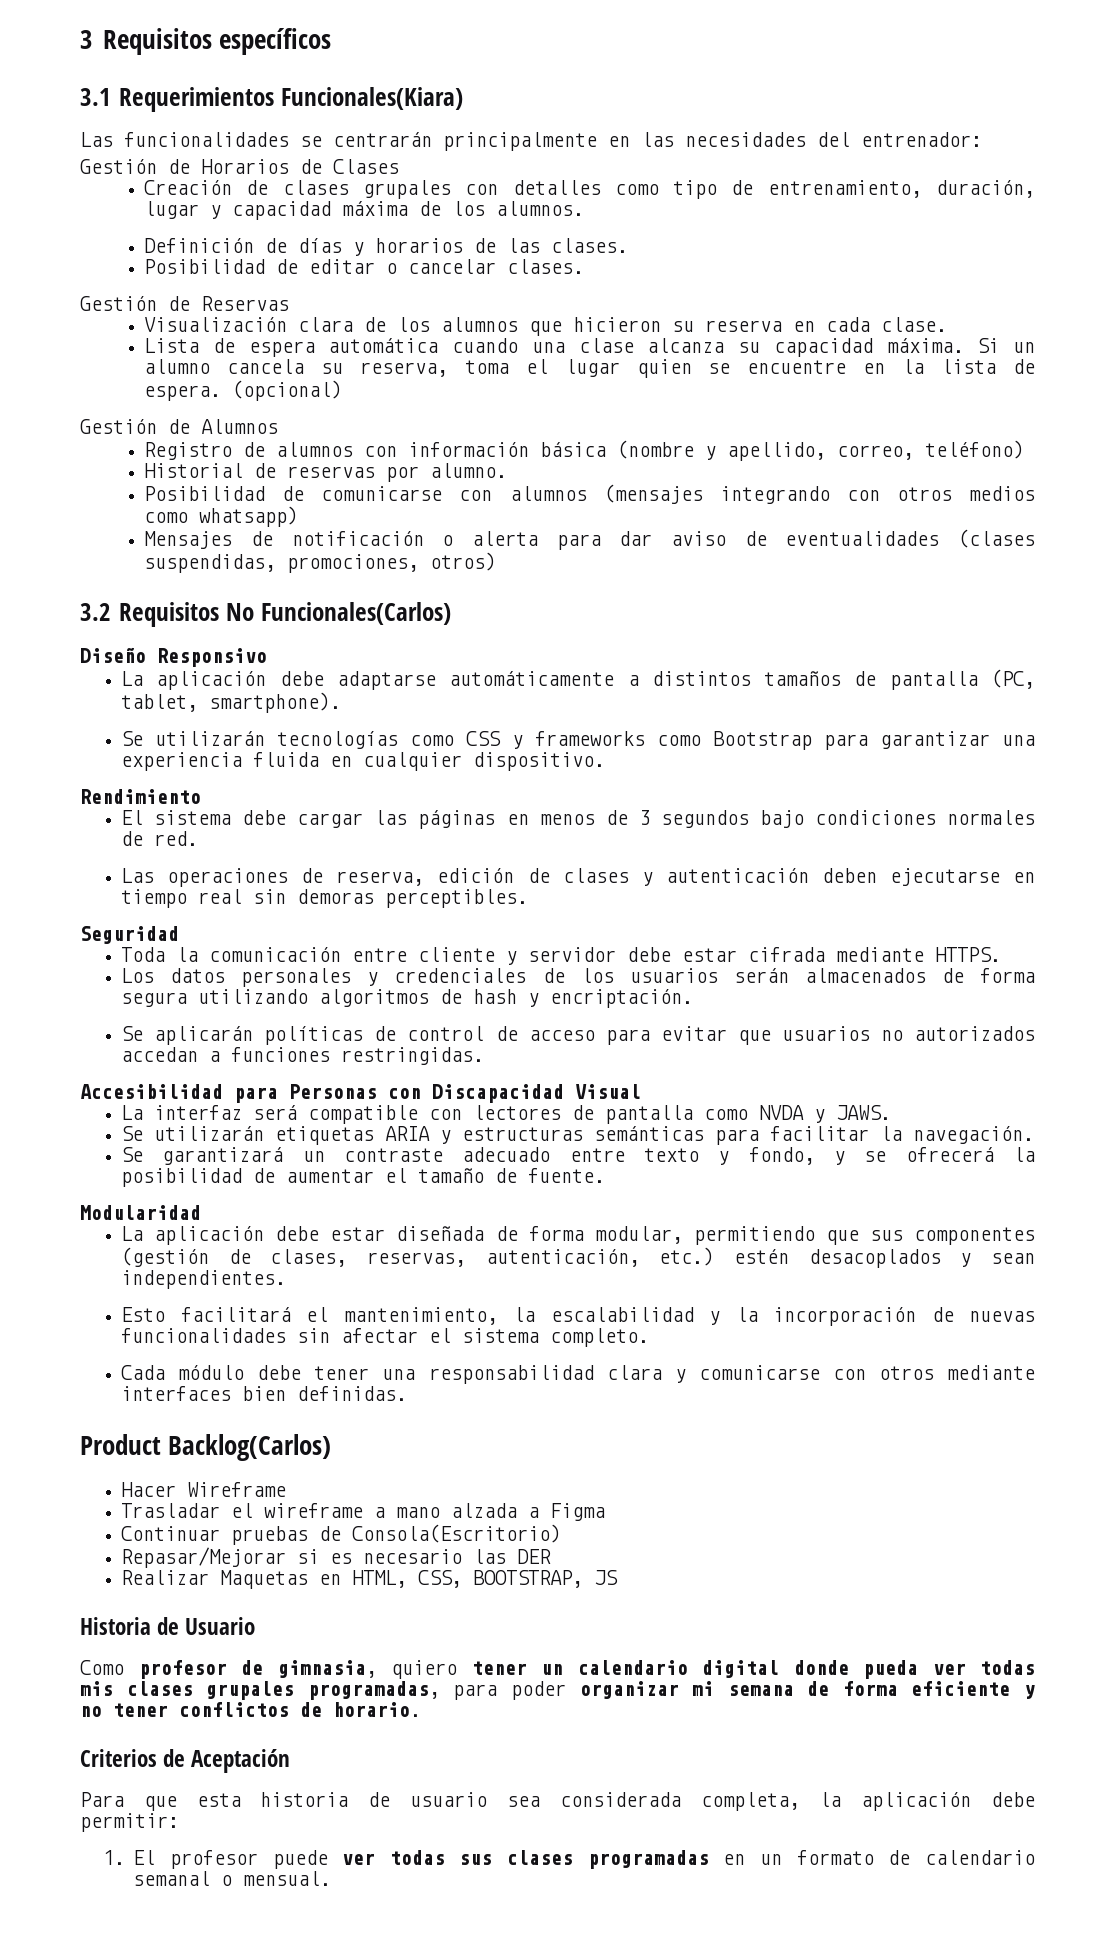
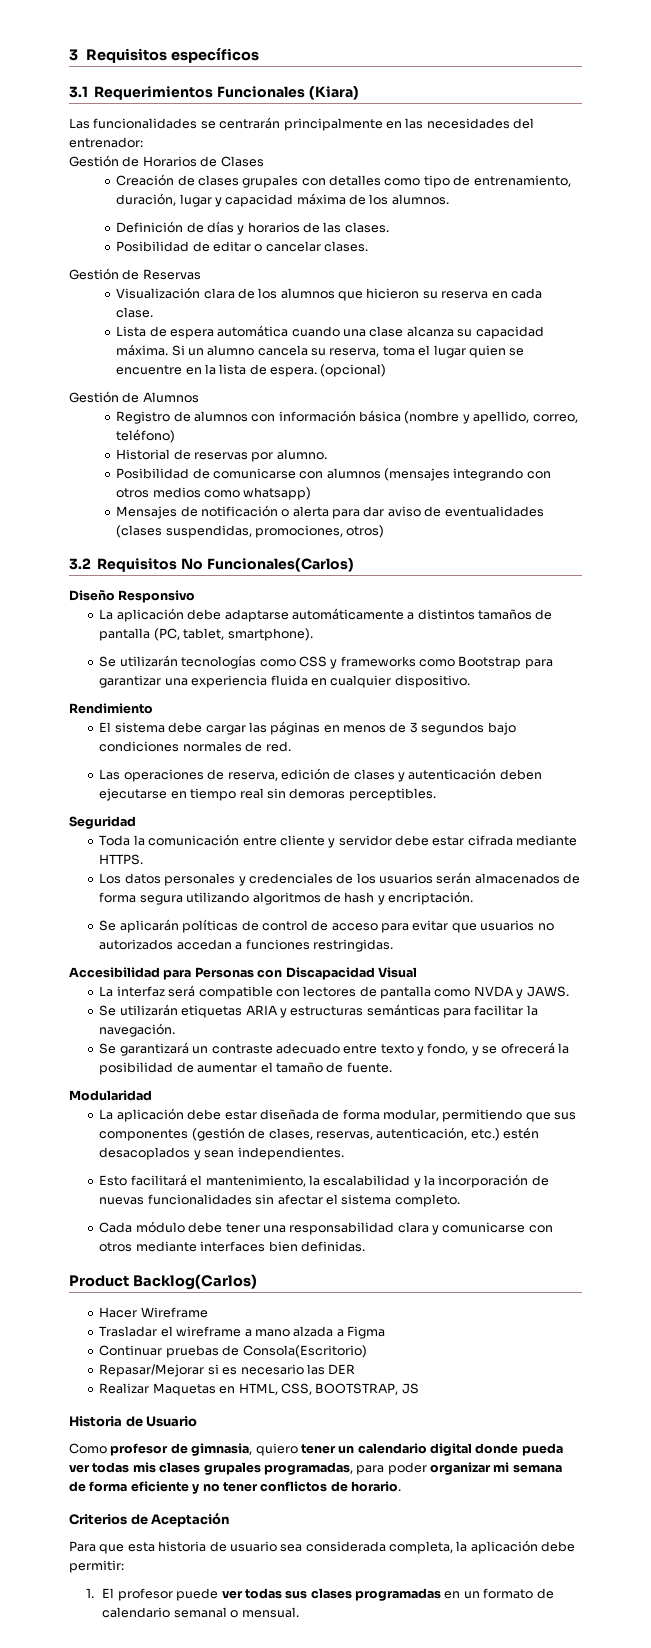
- 3.1 Requerimientos Funcionales(Kiara)
+ 3.1 Requerimientos Funcionales (Kiara)

